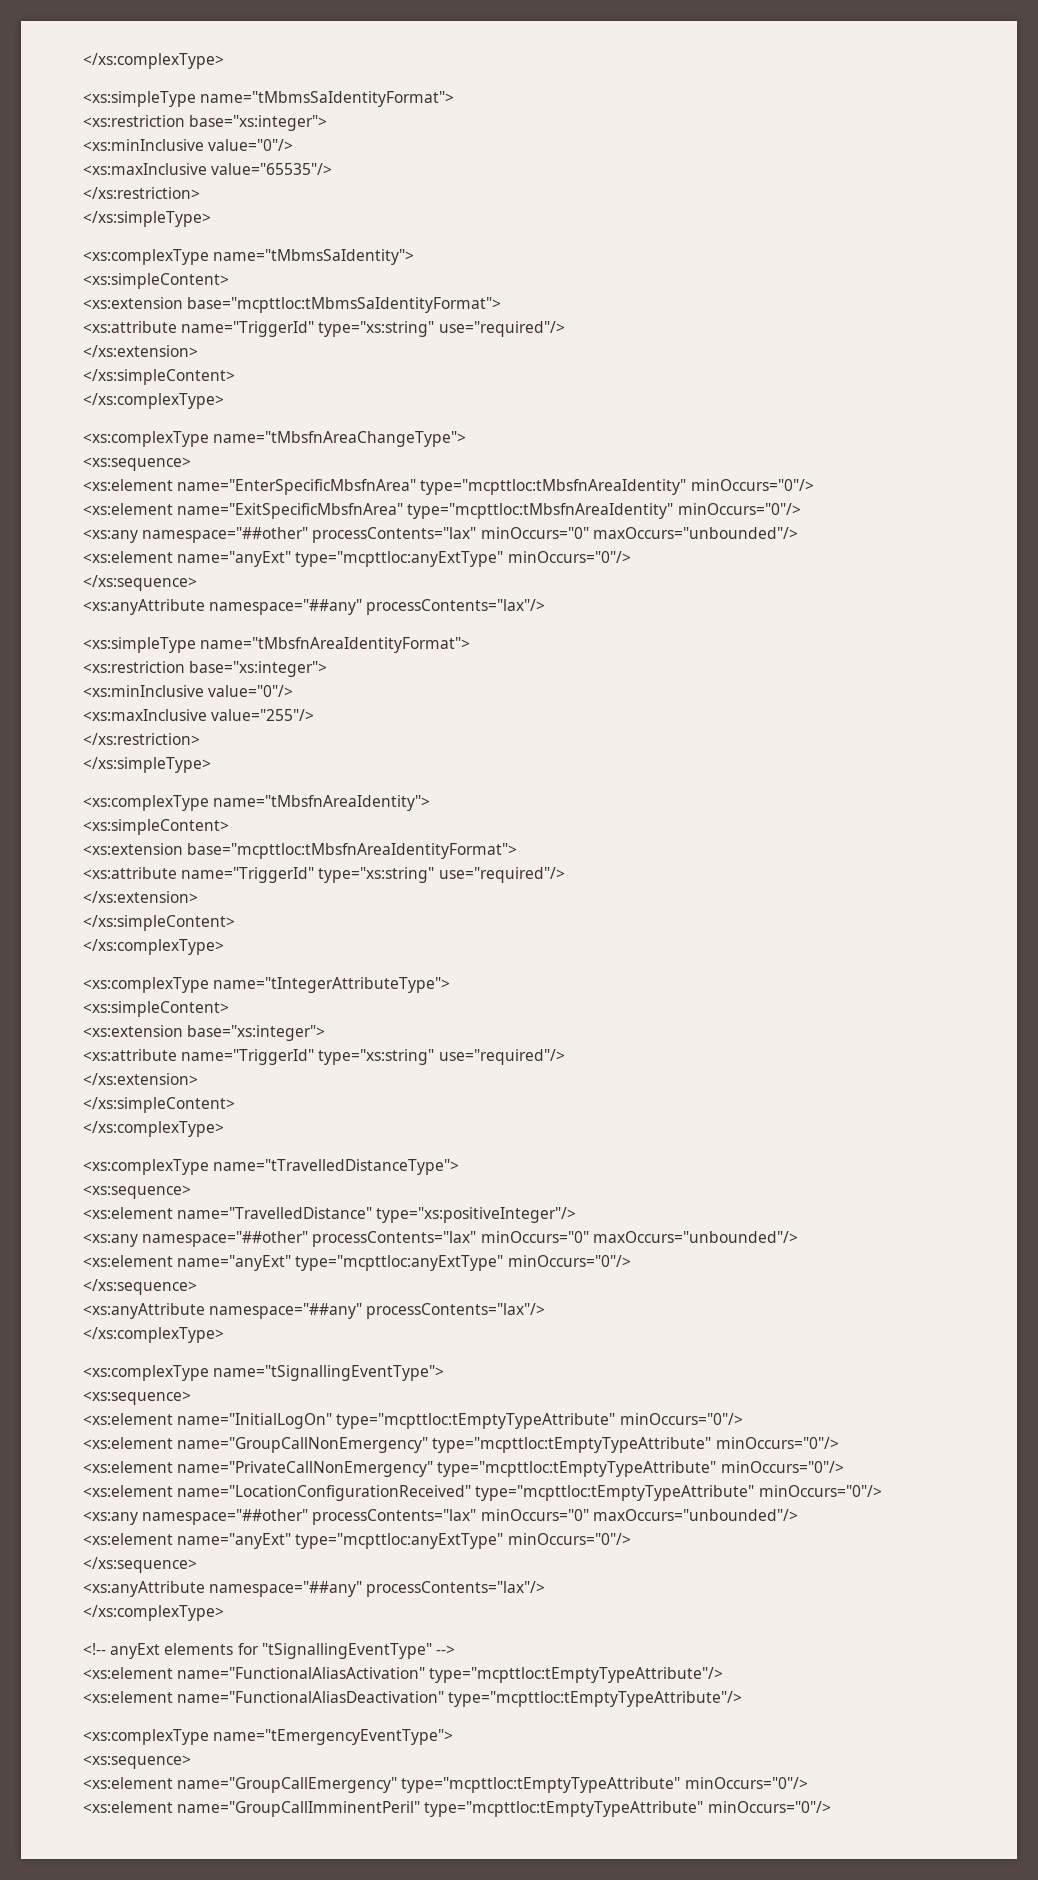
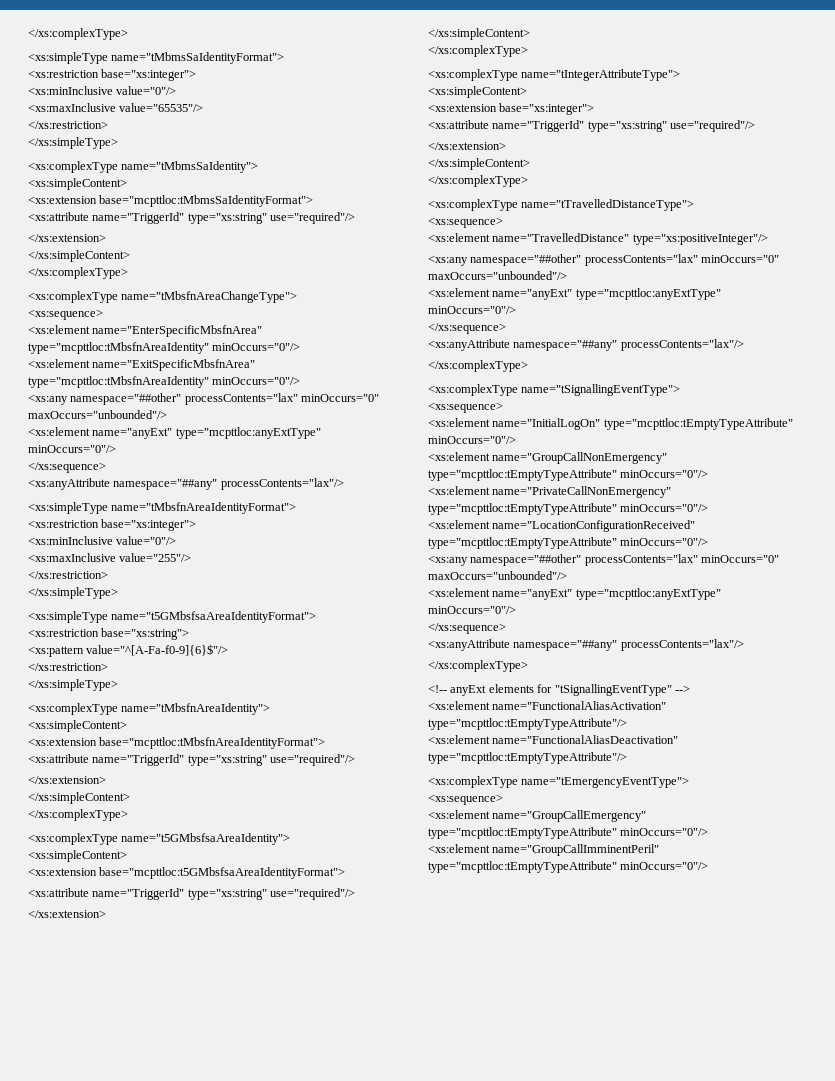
+ <xs:simpleType name="t5GMbsfsaAreaIdentityFormat">
+ <xs:restriction base="xs:string">
+ <xs:pattern value="^[A-Fa-f0-9]{6}$"/>
+ </xs:restriction>
+ </xs:simpleType>
+ <xs:complexType name="t5GMbsfsaAreaIdentity">
+ <xs:simpleContent>
+ <xs:extension base="mcpttloc:t5GMbsfsaAreaIdentityFormat">
+ <xs:attribute name="TriggerId" type="xs:string" use="required"/>
+ </xs:extension>
+ </xs:simpleContent>
+ </xs:complexType>

